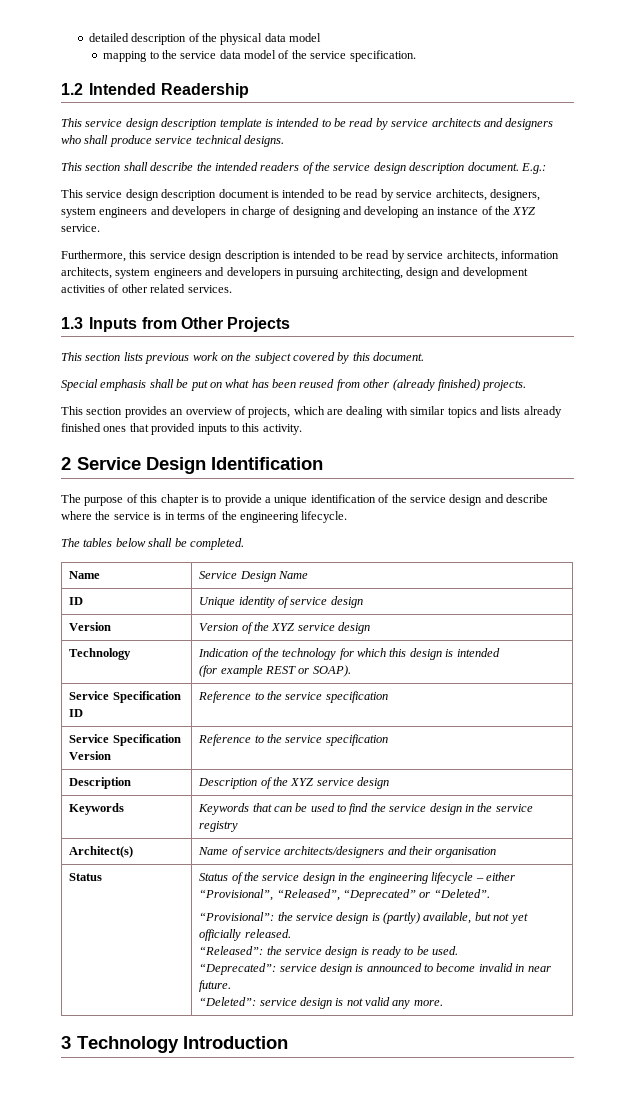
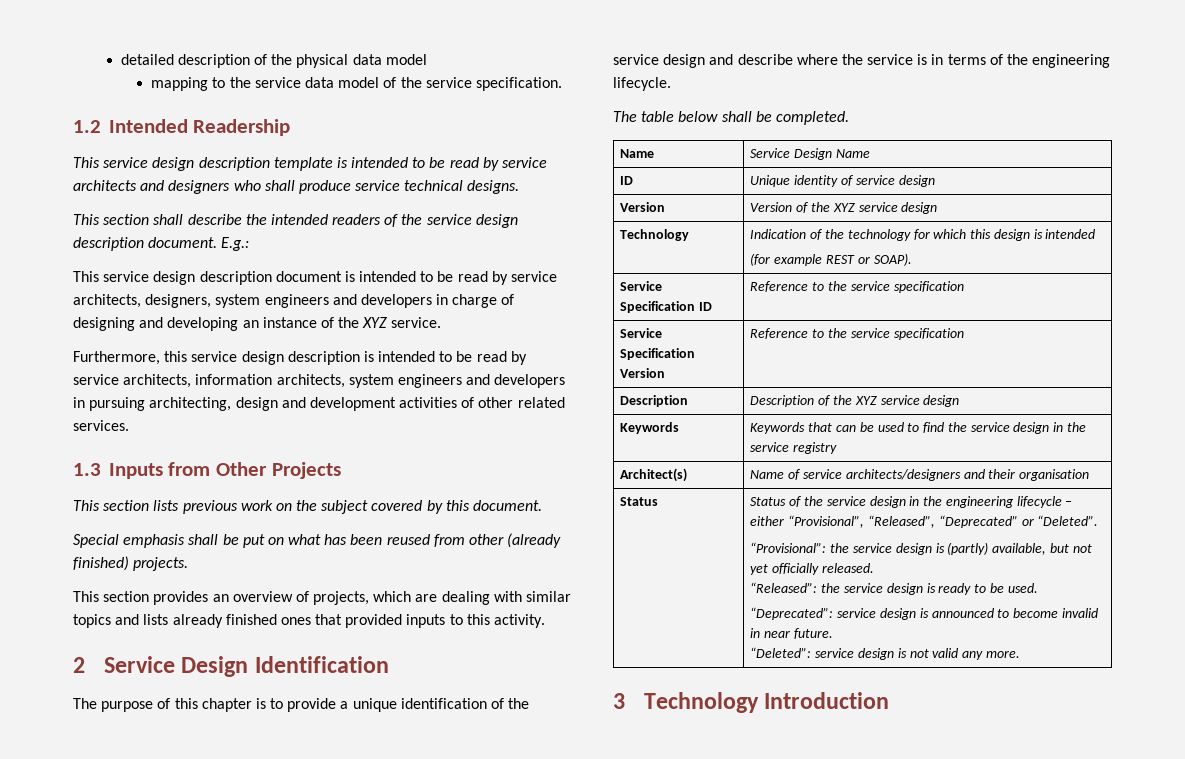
- The tables below shall be completed.
+ The table below shall be completed.

